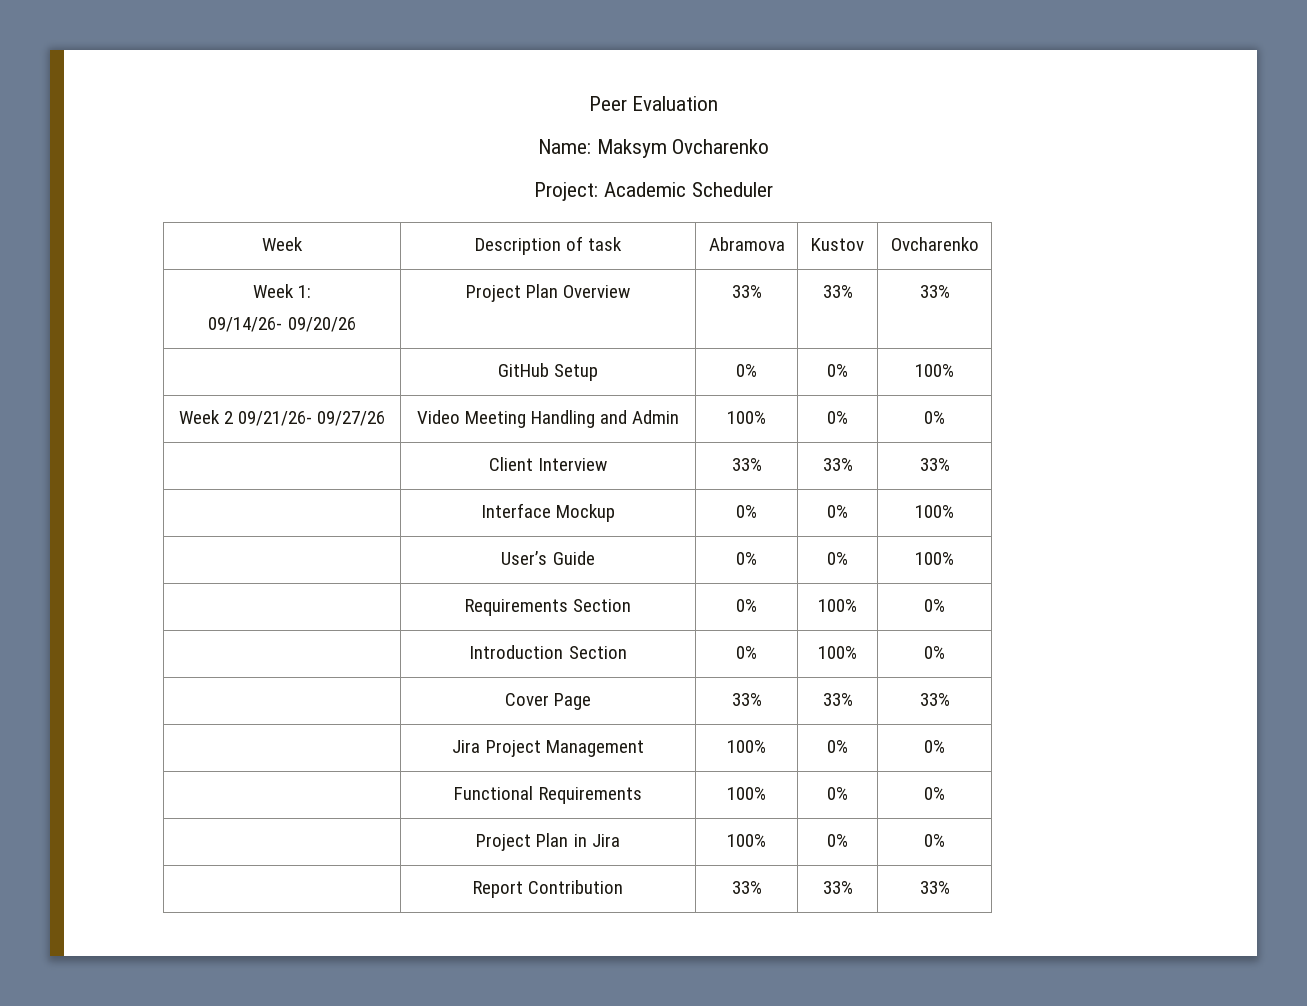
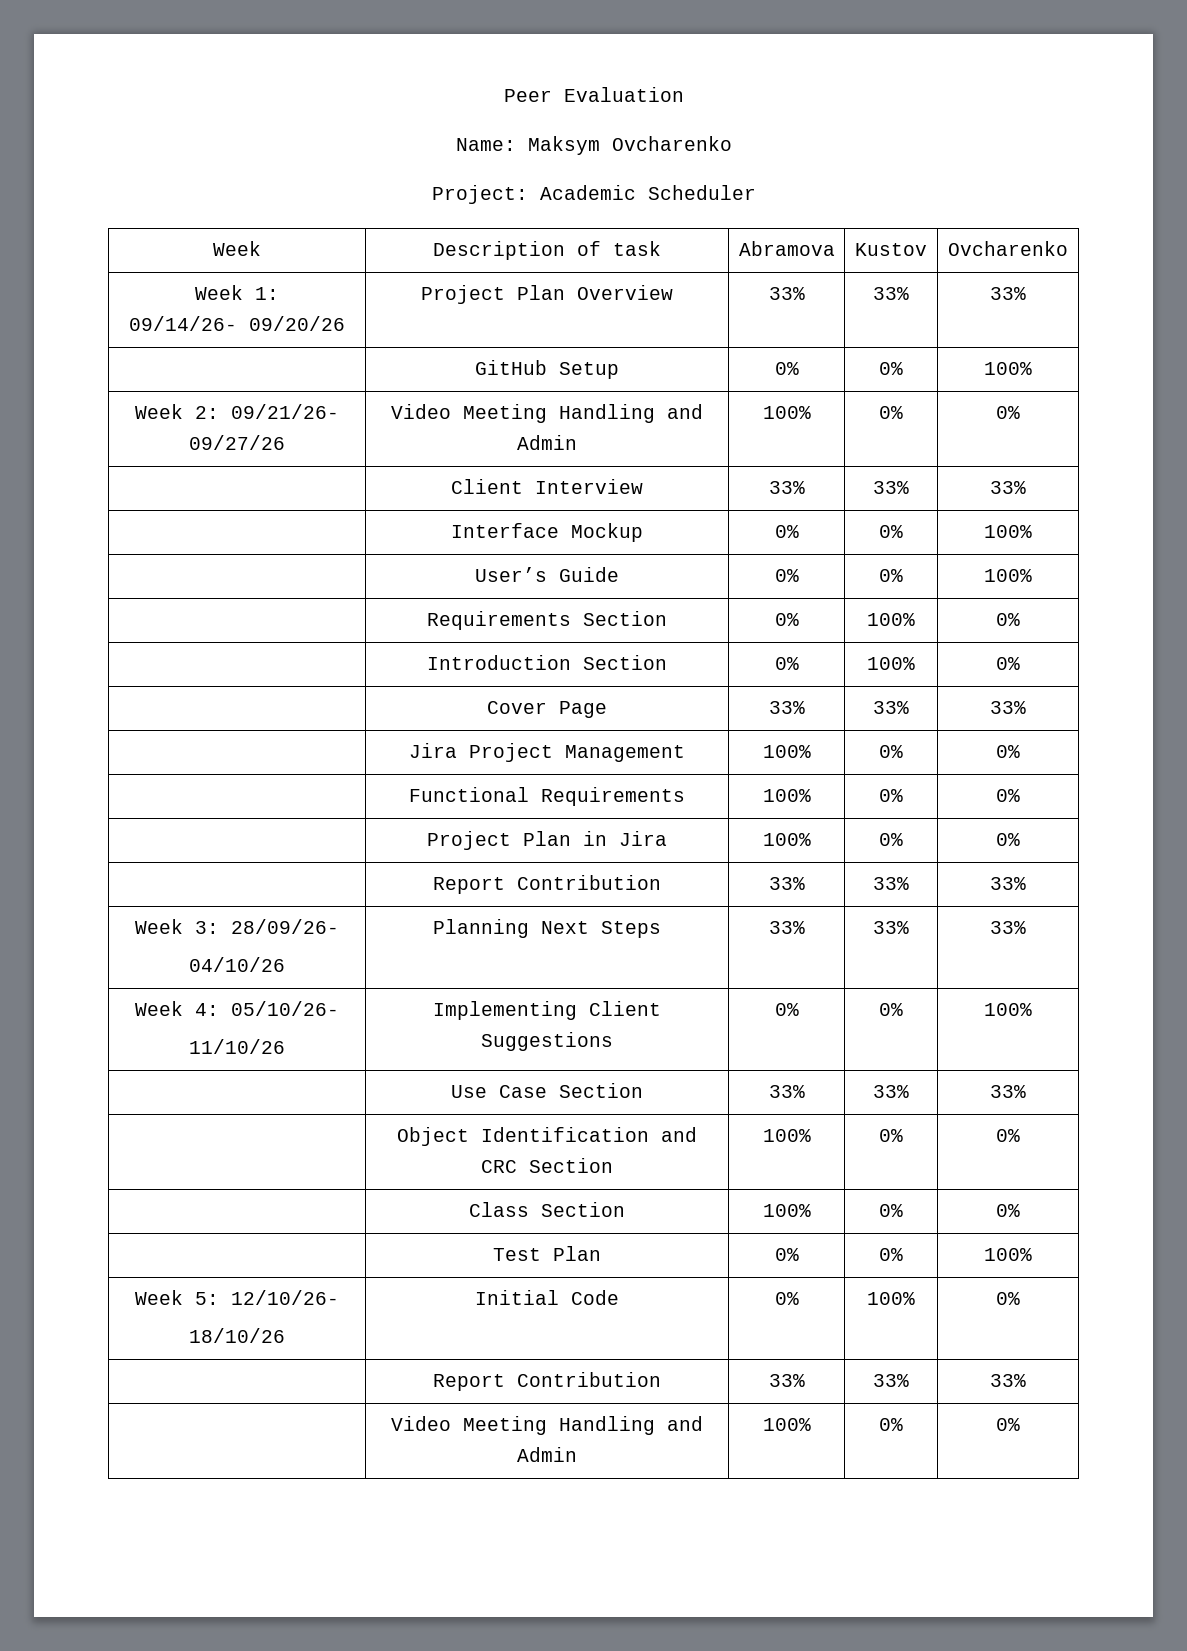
- Week 2 09/21/26- 09/27/26 | Video Meeting Handling and Admin | 100% | 0% | 0%
+ Week 2: 09/21/26- 09/27/26 | Video Meeting Handling and Admin | 100% | 0% | 0%
+ Week 3: 28/09/26-
+ 04/10/26 | Planning Next Steps | 33% | 33% | 33%
+ Week 4: 05/10/26-
+ 11/10/26 | Implementing Client Suggestions | 0% | 0% | 100%
+ | Use Case Section | 33% | 33% | 33%
+ | Object Identification and CRC Section | 100% | 0% | 0%
+ | Class Section | 100% | 0% | 0%
+ | Test Plan | 0% | 0% | 100%
+ Week 5: 12/10/26-
+ 18/10/26 | Initial Code | 0% | 100% | 0%
+ | Report Contribution | 33% | 33% | 33%
+ | Video Meeting Handling and Admin | 100% | 0% | 0%

